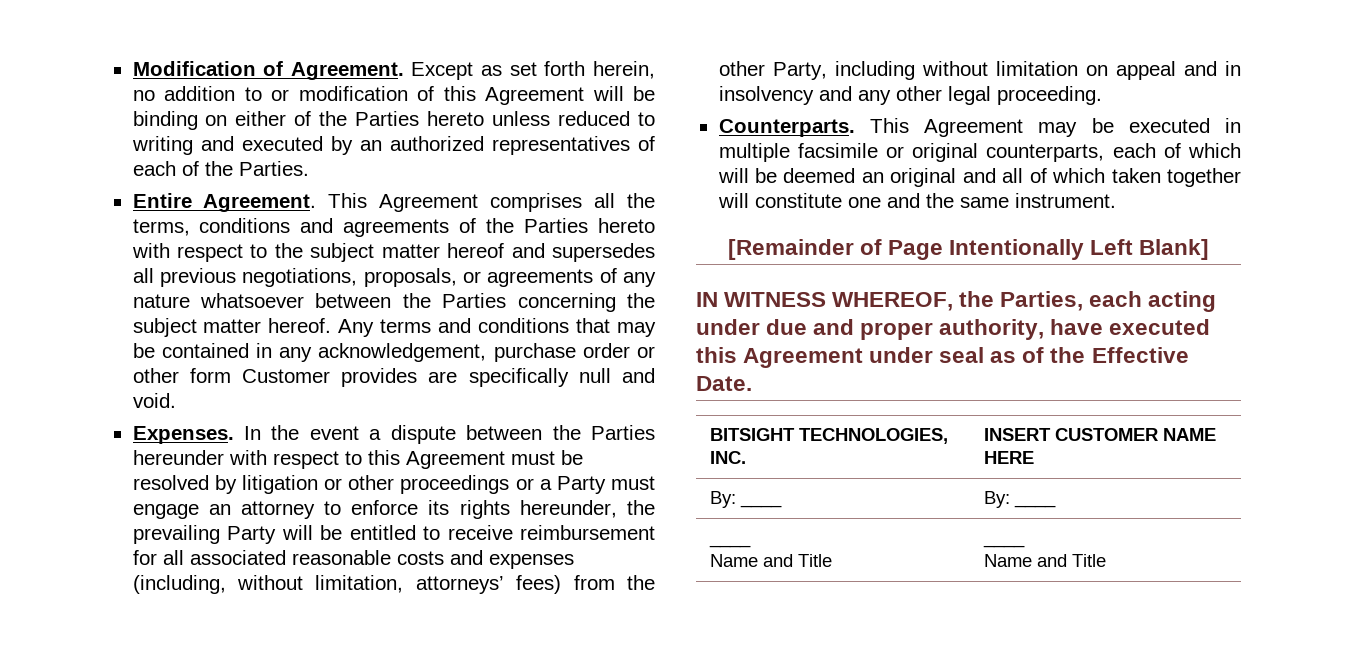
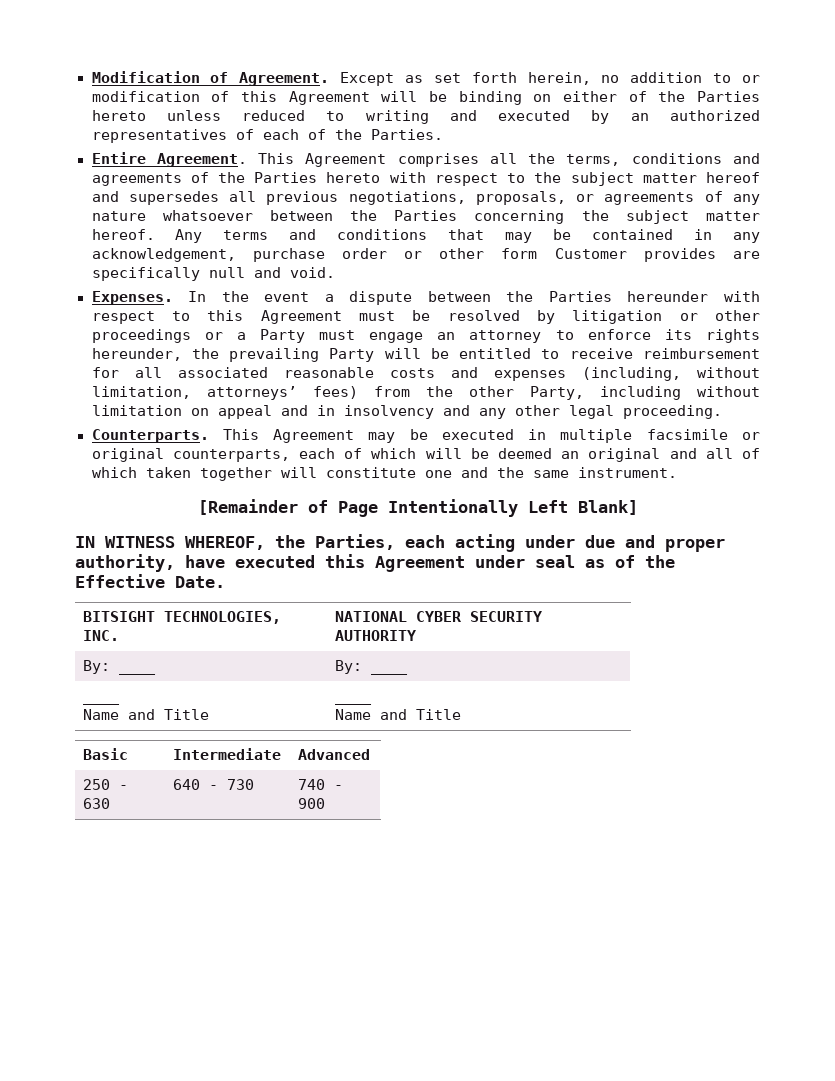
- BITSIGHT TECHNOLOGIES, INC. | INSERT CUSTOMER NAME HERE
+ BITSIGHT TECHNOLOGIES, INC. | NATIONAL CYBER SECURITY AUTHORITY
+ Basic | Intermediate | Advanced
+ 250 - 630 | 640 - 730 | 740 - 900

